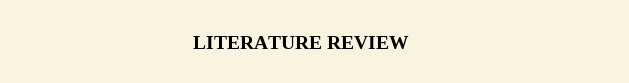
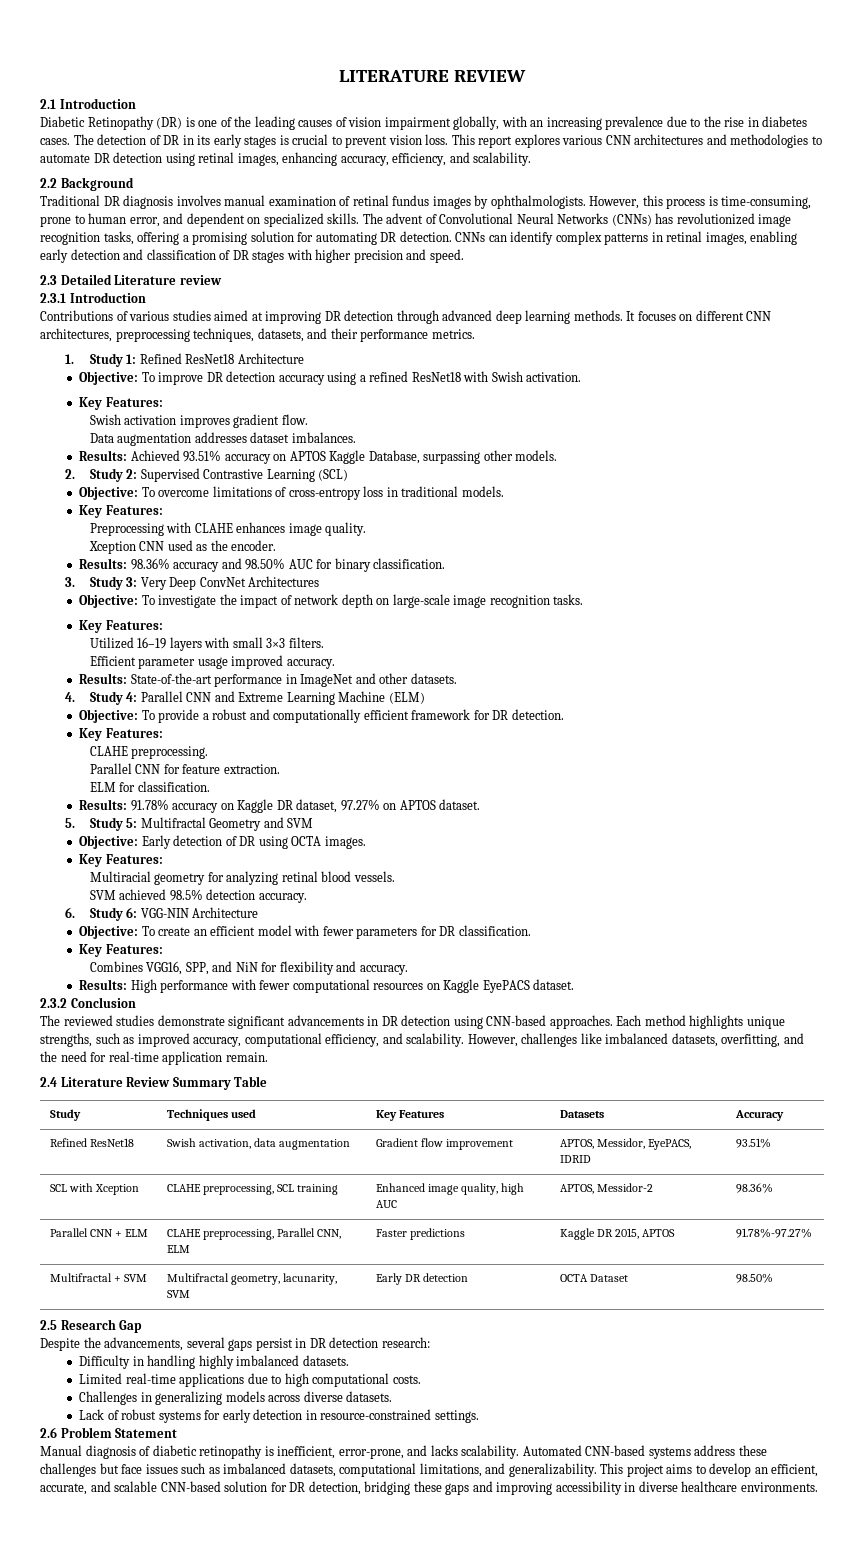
+ 2.1 Introduction
+ Diabetic Retinopathy (DR) is one of the leading causes of vision impairment globally, with an increasing prevalence due to the rise in diabetes cases. The detection of DR in its early stages is crucial to prevent vision loss. This report explores various CNN architectures and methodologies to automate DR detection using retinal images, enhancing accuracy, efficiency, and scalability.
+ 2.2 Background
+ Traditional DR diagnosis involves manual examination of retinal fundus images by ophthalmologists. However, this process is time-consuming, prone to human error, and dependent on specialized skills. The advent of Convolutional Neural Networks (CNNs) has revolutionized image recognition tasks, offering a promising solution for automating DR detection. CNNs can identify complex patterns in retinal images, enabling early detection and classification of DR stages with higher precision and speed.
+ 2.3 Detailed Literature review
+ 2.3.1 Introduction
+ Contributions of various studies aimed at improving DR detection through advanced deep learning methods. It focuses on different CNN architectures, preprocessing techniques, datasets, and their performance metrics.
+ 1. Study 1: Refined ResNet18 Architecture
+ Objective: To improve DR detection accuracy using a refined ResNet18 with Swish activation.
+ Key Features:
+ Swish activation improves gradient flow.
+ Data augmentation addresses dataset imbalances.
+ Results: Achieved 93.51% accuracy on APTOS Kaggle Database, surpassing other models.
+ 2. Study 2: Supervised Contrastive Learning (SCL)
+ Objective: To overcome limitations of cross-entropy loss in traditional models.
+ Key Features:
+ Preprocessing with CLAHE enhances image quality.
+ Xception CNN used as the encoder.
+ Results: 98.36% accuracy and 98.50% AUC for binary classification.
+ 3. Study 3: Very Deep ConvNet Architectures
+ Objective: To investigate the impact of network depth on large-scale image recognition tasks.
+ Key Features:
+ Utilized 16–19 layers with small 3×3 filters.
+ Efficient parameter usage improved accuracy.
+ Results: State-of-the-art performance in ImageNet and other datasets.
+ 4. Study 4: Parallel CNN and Extreme Learning Machine (ELM)
+ Objective: To provide a robust and computationally efficient framework for DR detection.
+ Key Features:
+ CLAHE preprocessing.
+ Parallel CNN for feature extraction.
+ ELM for classification.
+ Results: 91.78% accuracy on Kaggle DR dataset, 97.27% on APTOS dataset.
+ 5. Study 5: Multifractal Geometry and SVM
+ Objective: Early detection of DR using OCTA images.
+ Key Features:
+ Multiracial geometry for analyzing retinal blood vessels.
+ SVM achieved 98.5% detection accuracy.
+ 6. Study 6: VGG-NIN Architecture
+ Objective: To create an efficient model with fewer parameters for DR classification.
+ Key Features:
+ Combines VGG16, SPP, and NiN for flexibility and accuracy.
+ Results: High performance with fewer computational resources on Kaggle EyePACS dataset.
+ 2.3.2 Conclusion
+ The reviewed studies demonstrate significant advancements in DR detection using CNN-based approaches. Each method highlights unique strengths, such as improved accuracy, computational efficiency, and scalability. However, challenges like imbalanced datasets, overfitting, and the need for real-time application remain.
+ 2.4 Literature Review Summary Table
+ Study | Techniques used | Key Features | Datasets | Accuracy
+ Refined ResNet18 | Swish activation, data augmentation | Gradient flow improvement | APTOS, Messidor, EyePACS, IDRID | 93.51%
+ SCL with Xception | CLAHE preprocessing, SCL training | Enhanced image quality, high AUC | APTOS, Messidor-2 | 98.36%
+ Parallel CNN + ELM | CLAHE preprocessing, Parallel CNN, ELM | Faster predictions | Kaggle DR 2015, APTOS | 91.78%-97.27%
+ Multifractal + SVM | Multifractal geometry, lacunarity, SVM | Early DR detection | OCTA Dataset | 98.50%
+ 2.5 Research Gap
+ Despite the advancements, several gaps persist in DR detection research:
+ Difficulty in handling highly imbalanced datasets.
+ Limited real-time applications due to high computational costs.
+ Challenges in generalizing models across diverse datasets.
+ Lack of robust systems for early detection in resource-constrained settings.
+ 2.6 Problem Statement
+ Manual diagnosis of diabetic retinopathy is inefficient, error-prone, and lacks scalability. Automated CNN-based systems address these challenges but face issues such as imbalanced datasets, computational limitations, and generalizability. This project aims to develop an efficient, accurate, and scalable CNN-based solution for DR detection, bridging these gaps and improving accessibility in diverse healthcare environments.

